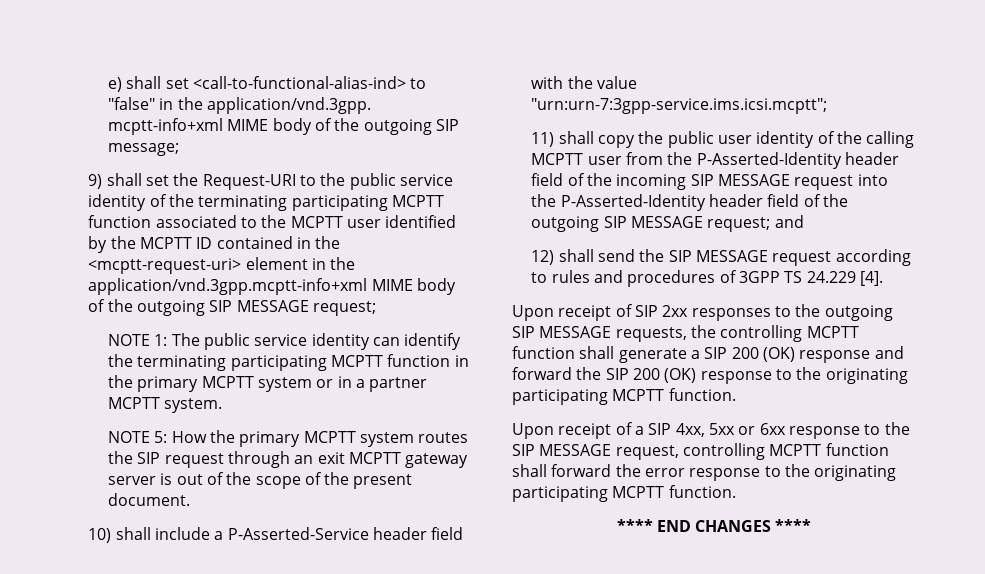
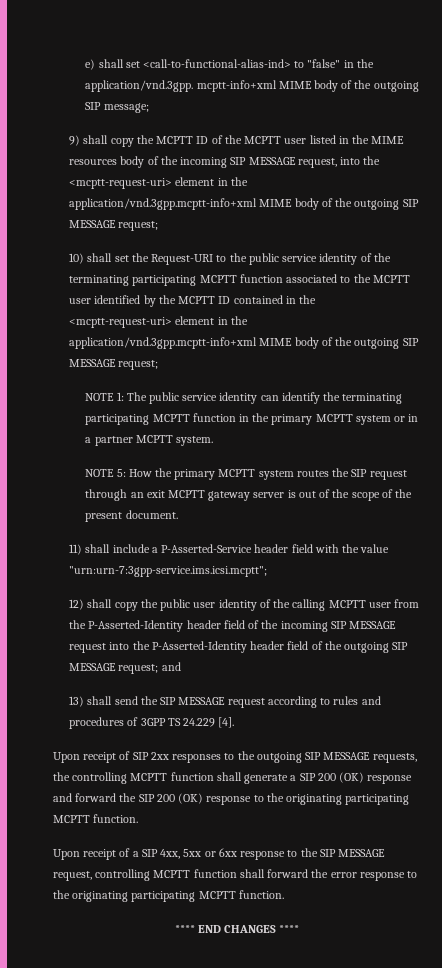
- 9) shall set the Request-URI to the public service identity of the terminating participating MCPTT function associated to the MCPTT user identified by the MCPTT ID contained in the <mcptt-request-uri> element in the application/vnd.3gpp.mcptt-info+xml MIME body of the outgoing SIP MESSAGE request;
+ 9) shall copy the MCPTT ID of the MCPTT user listed in the MIME resources body of the incoming SIP MESSAGE request, into the <mcptt-request-uri> element in the application/vnd.3gpp.mcptt-info+xml MIME body of the outgoing SIP MESSAGE request;
+ 10) shall set the Request-URI to the public service identity of the terminating participating MCPTT function associated to the MCPTT user identified by the MCPTT ID contained in the <mcptt-request-uri> element in the application/vnd.3gpp.mcptt-info+xml MIME body of the outgoing SIP MESSAGE request;
- 10) shall include a P-Asserted-Service header field with the value "urn:urn-7:3gpp-service.ims.icsi.mcptt";
+ 11) shall include a P-Asserted-Service header field with the value "urn:urn-7:3gpp-service.ims.icsi.mcptt";
- 11) shall copy the public user identity of the calling MCPTT user from the P-Asserted-Identity header field of the incoming SIP MESSAGE request into the P-Asserted-Identity header field of the outgoing SIP MESSAGE request; and
+ 12) shall copy the public user identity of the calling MCPTT user from the P-Asserted-Identity header field of the incoming SIP MESSAGE request into the P-Asserted-Identity header field of the outgoing SIP MESSAGE request; and
- 12) shall send the SIP MESSAGE request according to rules and procedures of 3GPP TS 24.229 [4].
+ 13) shall send the SIP MESSAGE request according to rules and procedures of 3GPP TS 24.229 [4].

